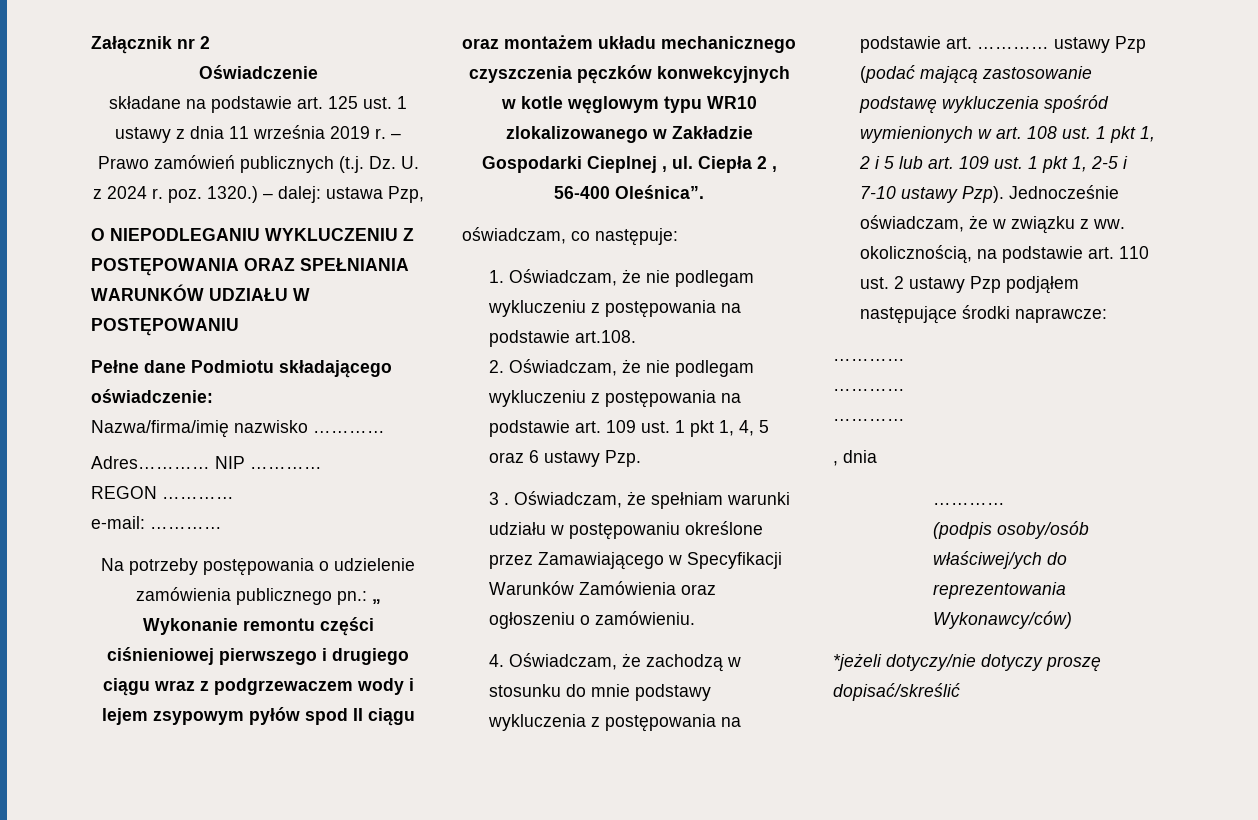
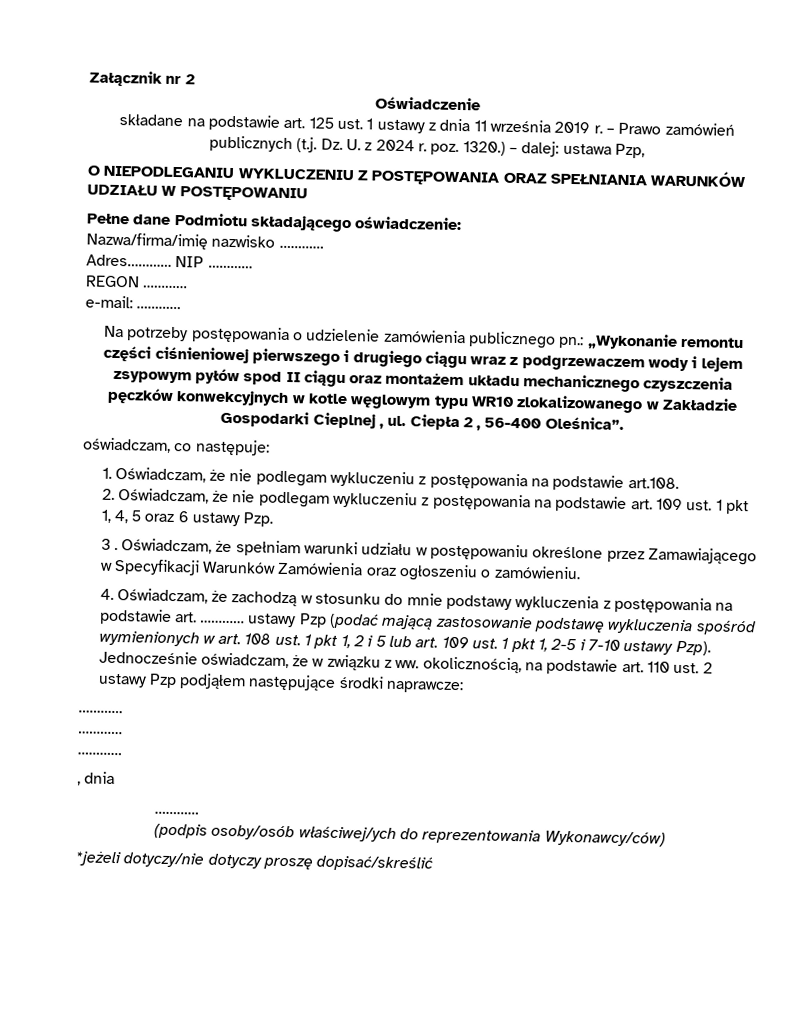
- Na potrzeby postępowania o udzielenie zamówienia publicznego pn.: „ Wykonanie remontu części ciśnieniowej pierwszego i drugiego ciągu wraz z podgrzewaczem wody i lejem zsypowym pyłów spod II ciągu oraz montażem układu mechanicznego czyszczenia pęczków konwekcyjnych w kotle węglowym typu WR10 zlokalizowanego w Zakładzie Gospodarki Cieplnej , ul.
+ Na potrzeby postępowania o udzielenie zamówienia publicznego pn.: „Wykonanie remontu części ciśnieniowej pierwszego i drugiego ciągu wraz z podgrzewaczem wody i lejem zsypowym pyłów spod II ciągu oraz montażem układu mechanicznego czyszczenia pęczków konwekcyjnych w kotle węglowym typu WR10 zlokalizowanego w Zakładzie Gospodarki Cieplnej , ul.

